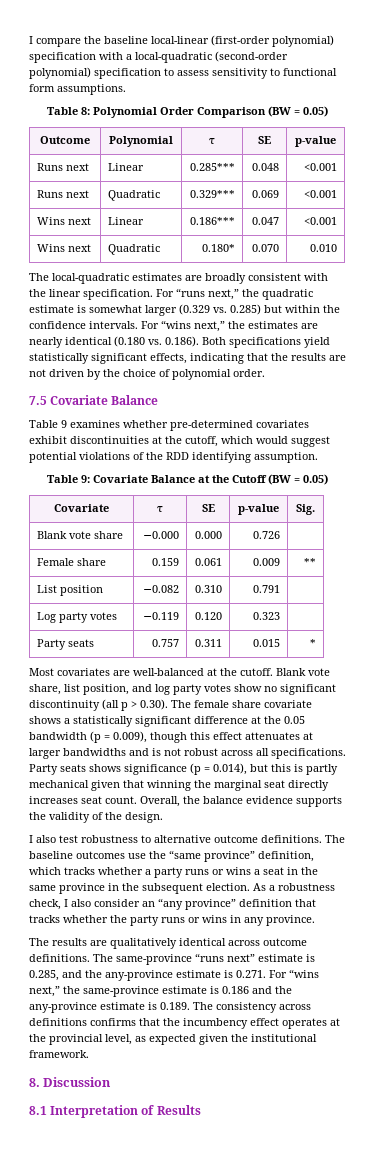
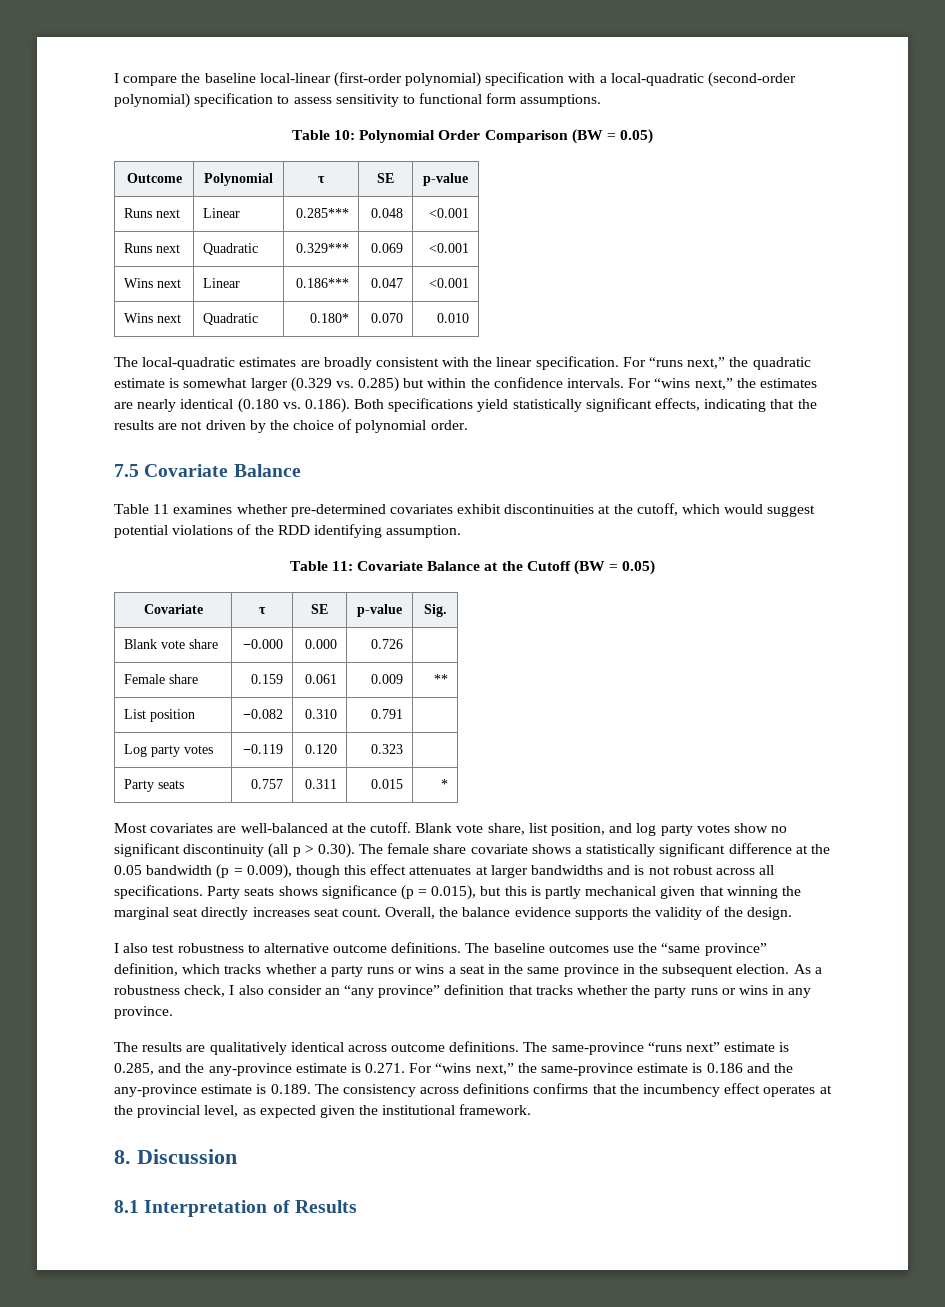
- Table 8: Polynomial Order Comparison (BW = 0.05)
+ Table 10: Polynomial Order Comparison (BW = 0.05)
- Table 9 examines whether pre-determined covariates exhibit discontinuities at the cutoff, which would suggest potential violations of the RDD identifying assumption.
+ Table 11 examines whether pre-determined covariates exhibit discontinuities at the cutoff, which would suggest potential violations of the RDD identifying assumption.
- Table 9: Covariate Balance at the Cutoff (BW = 0.05)
+ Table 11: Covariate Balance at the Cutoff (BW = 0.05)
- Party seats shows significance (p = 0.014), but this is partly mechanical given that winning the marginal seat directly increases seat count.
+ Party seats shows significance (p = 0.015), but this is partly mechanical given that winning the marginal seat directly increases seat count.

